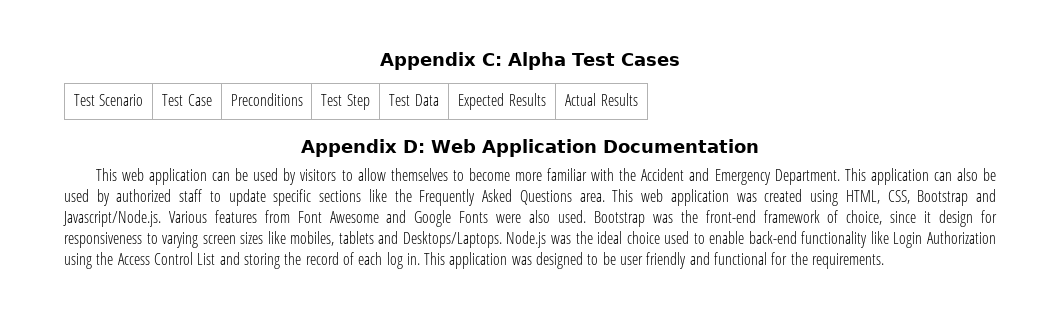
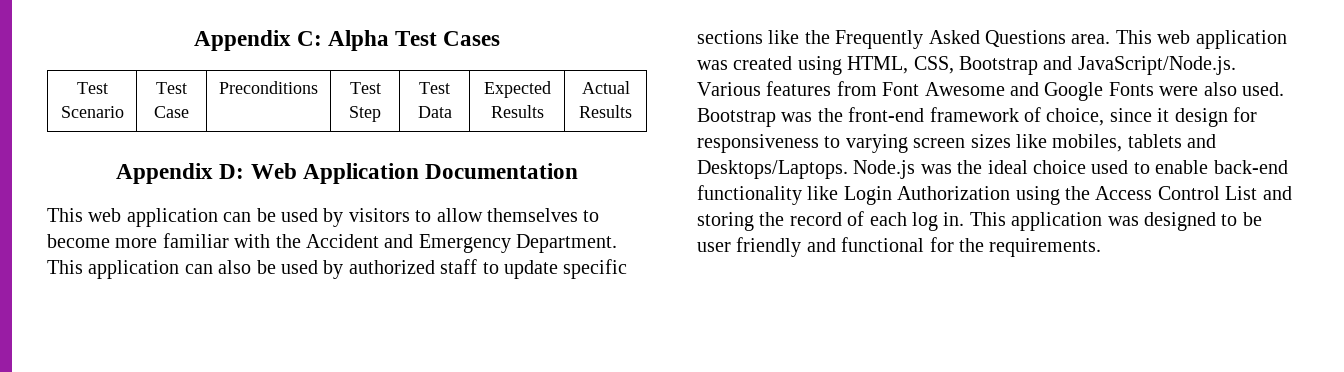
- This web application was created using HTML, CSS, Bootstrap and Javascript/Node.js. Various features from Font Awesome and Google Fonts were also used.
+ This web application was created using HTML, CSS, Bootstrap and JavaScript/Node.js. Various features from Font Awesome and Google Fonts were also used.

